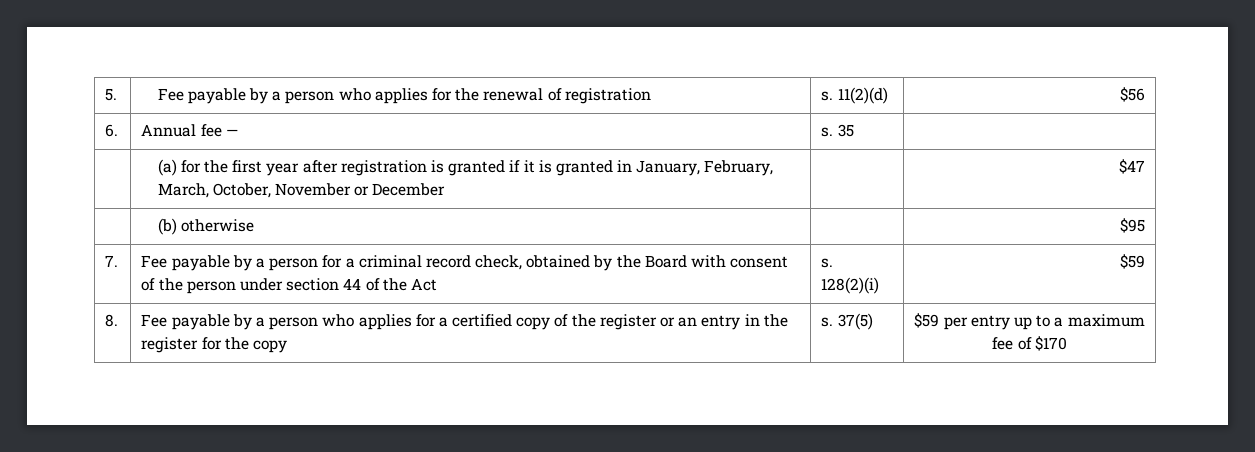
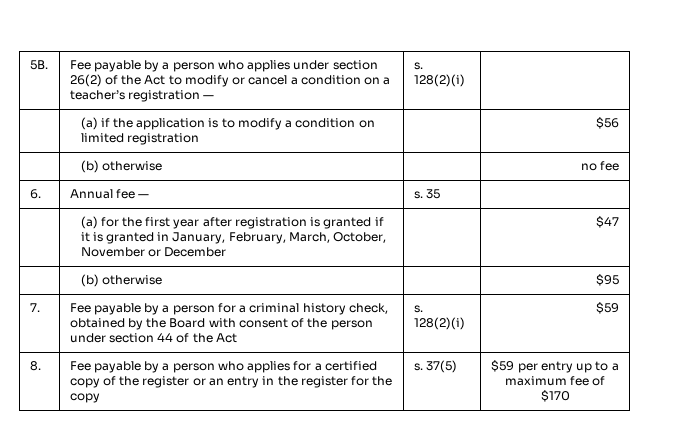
- 5. | Fee payable by a person who applies for the renewal of registration | s. 11(2)(d) | $56
+ 5B. | Fee payable by a person who applies under section 26(2) of the Act to modify or cancel a condition on a teacher’s registration — | s. 128(2)(i) |
+ | (a) if the application is to modify a condition on limited registration | | $56
+ | (b) otherwise | | no fee
- 7. | Fee payable by a person for a criminal record check, obtained by the Board with consent of the person under section 44 of the Act | s. 128(2)(i) | $59
+ 7. | Fee payable by a person for a criminal history check, obtained by the Board with consent of the person under section 44 of the Act | s. 128(2)(i) | $59

